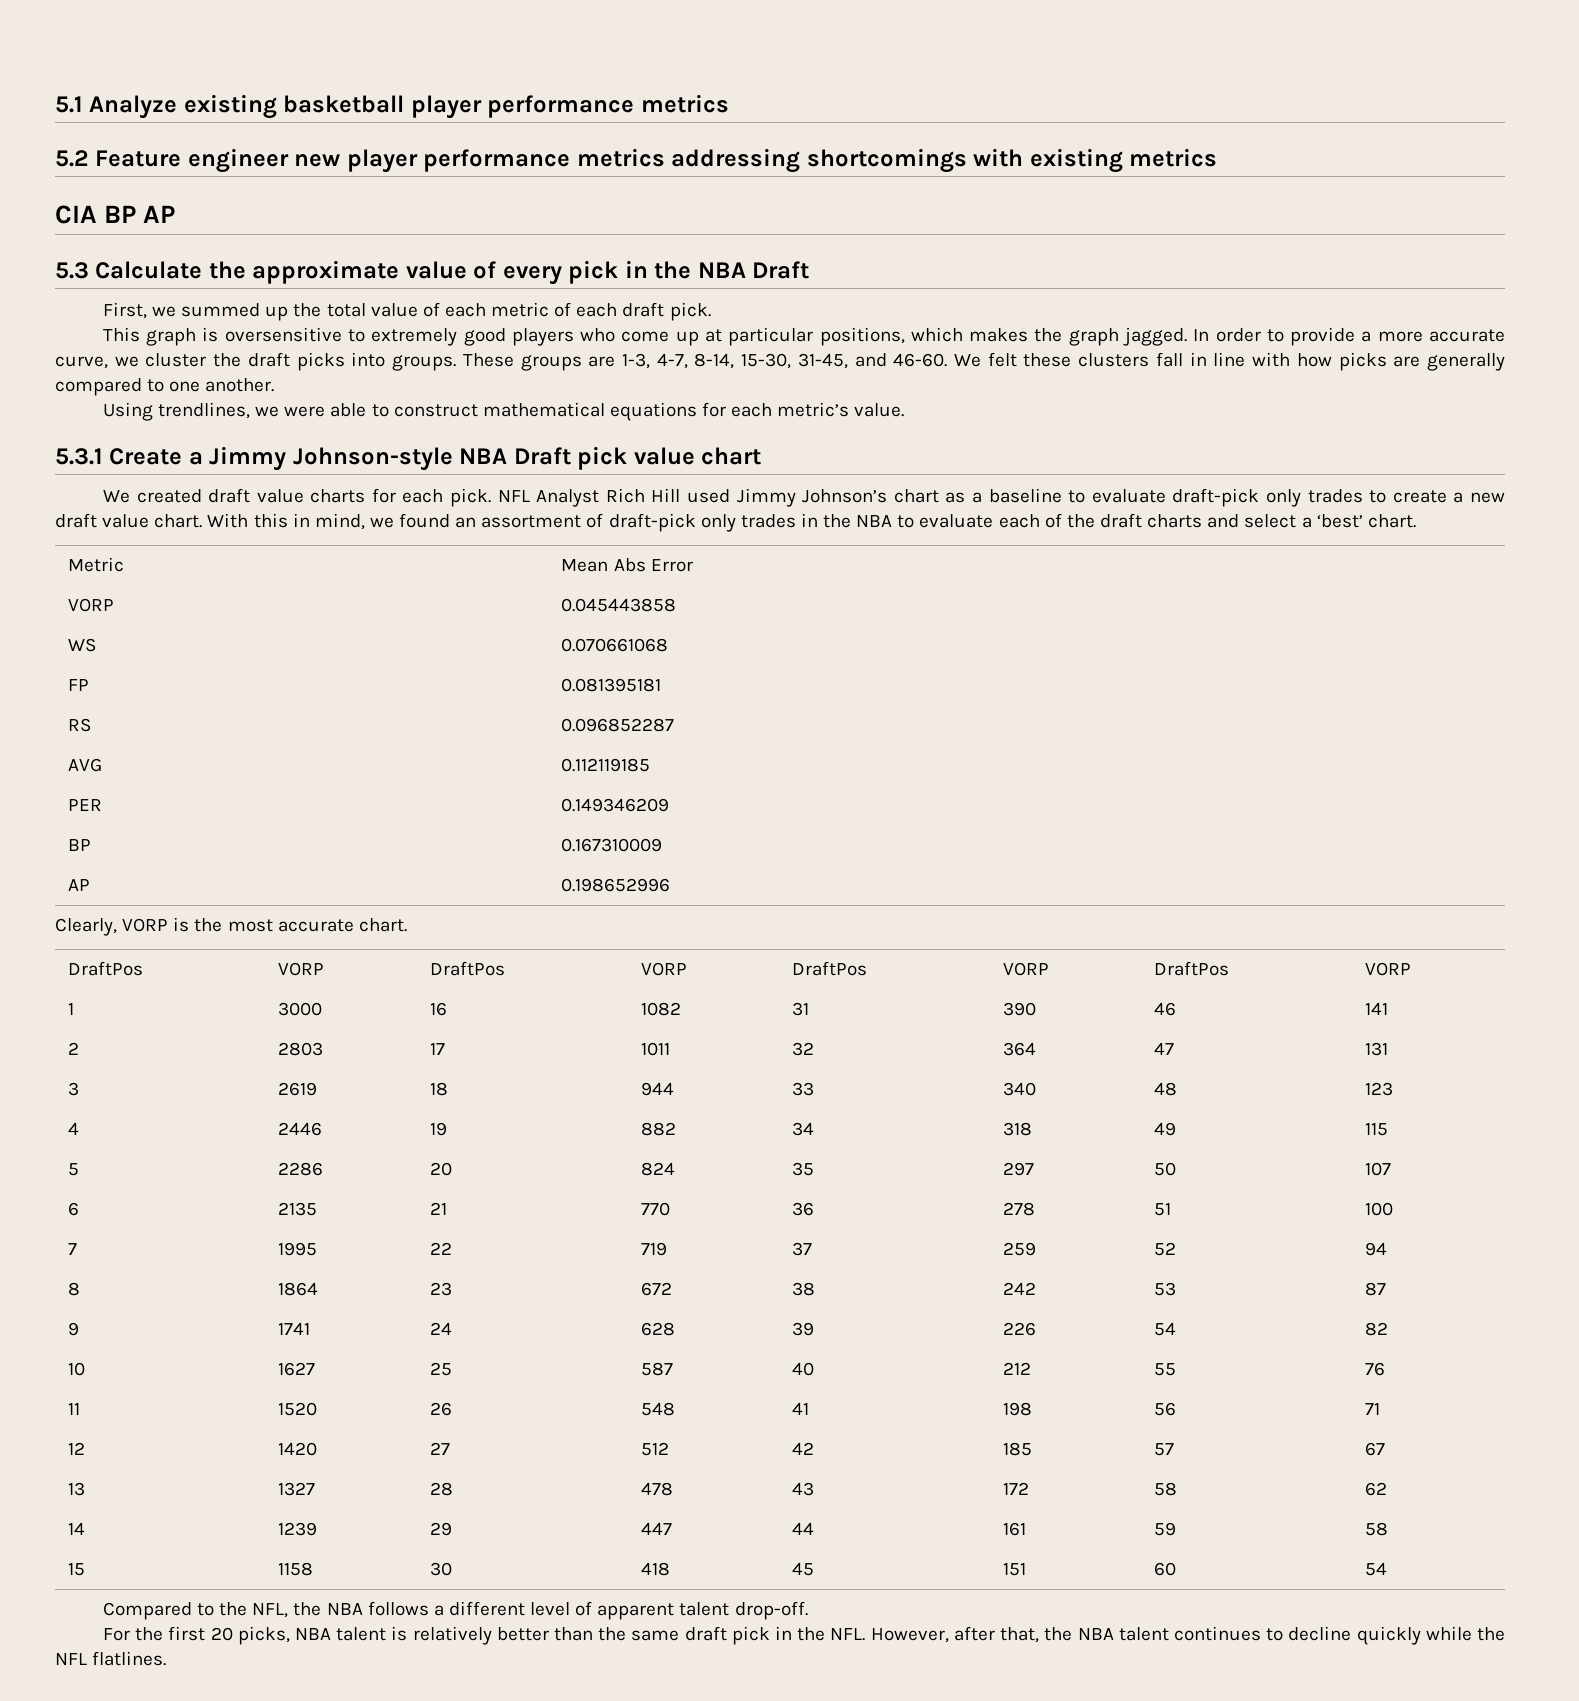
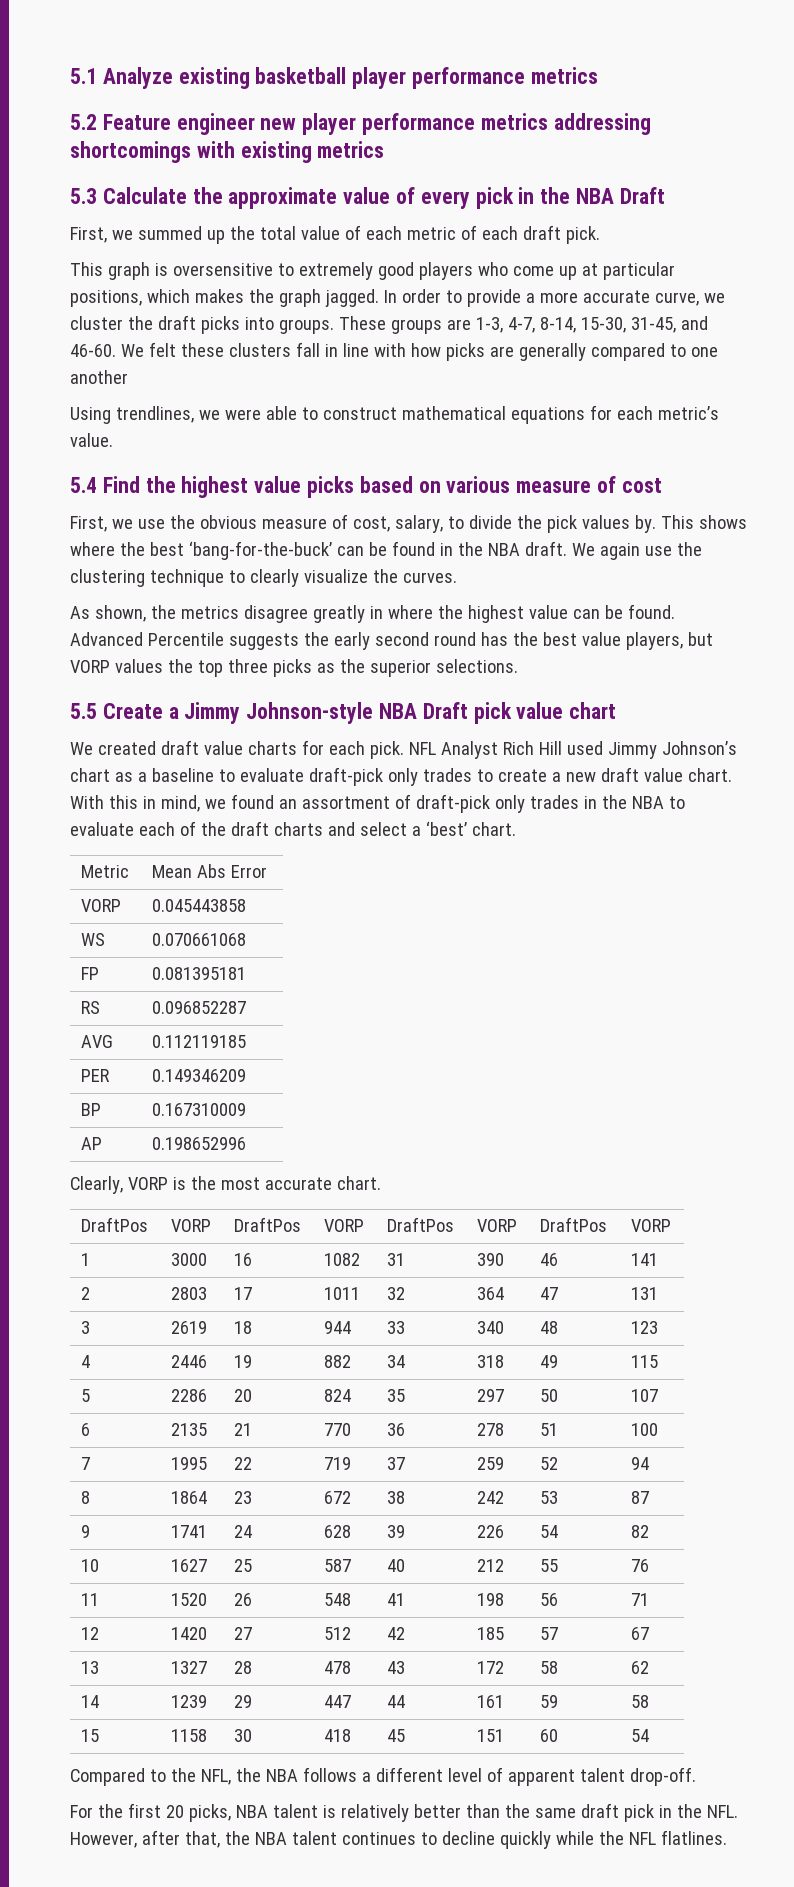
- CIA BP AP
- We felt these clusters fall in line with how picks are generally compared to one another.
+ We felt these clusters fall in line with how picks are generally compared to one another
- 5.3.1 Create a Jimmy Johnson-style NBA Draft pick value chart
+ 5.4 Find the highest value picks based on various measure of cost
+ First, we use the obvious measure of cost, salary, to divide the pick values by. This shows where the best ‘bang-for-the-buck’ can be found in the NBA draft. We again use the clustering technique to clearly visualize the curves.
+ As shown, the metrics disagree greatly in where the highest value can be found. Advanced Percentile suggests the early second round has the best value players, but VORP values the top three picks as the superior selections.
+ 5.5 Create a Jimmy Johnson-style NBA Draft pick value chart

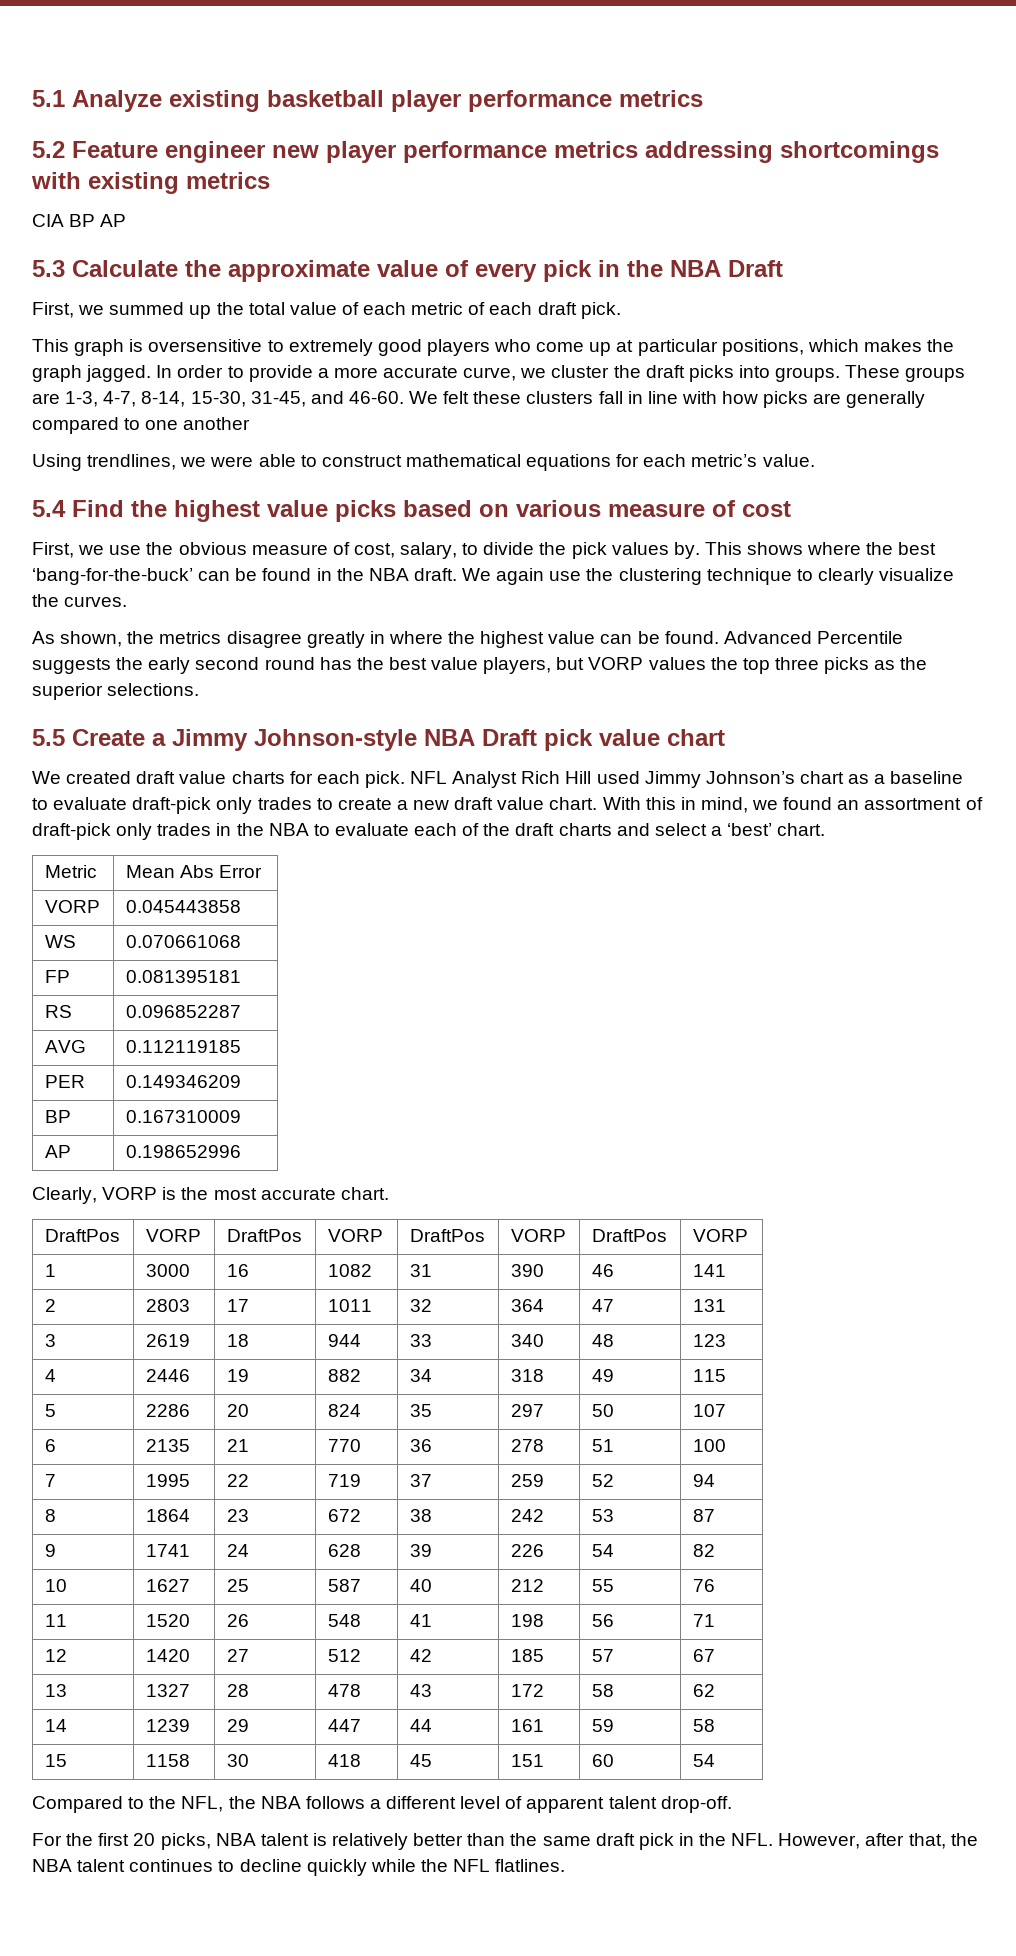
+ CIA BP AP

